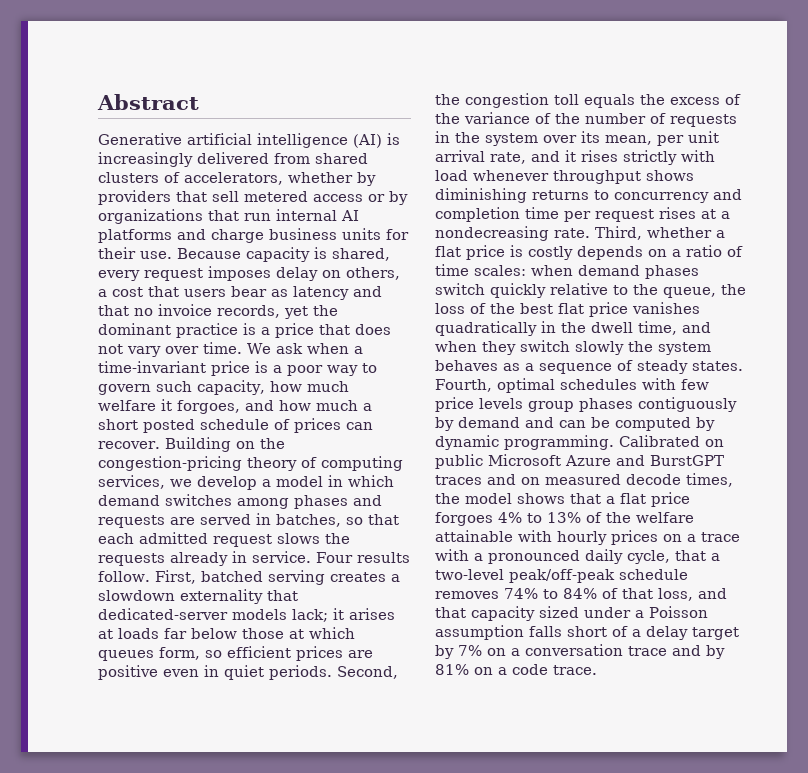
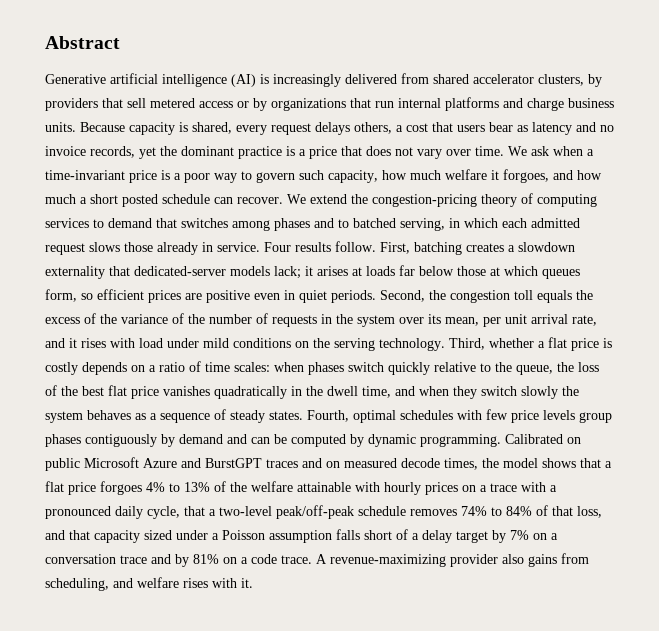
- Generative artificial intelligence (AI) is increasingly delivered from shared clusters of accelerators, whether by providers that sell metered access or by organizations that run internal AI platforms and charge business units for their use.
+ Generative artificial intelligence (AI) is increasingly delivered from shared accelerator clusters, by providers that sell metered access or by organizations that run internal platforms and charge business units.
- Because capacity is shared, every request imposes delay on others, a cost that users bear as latency and that no invoice records, yet the dominant practice is a price that does not vary over time.
+ Because capacity is shared, every request delays others, a cost that users bear as latency and no invoice records, yet the dominant practice is a price that does not vary over time.
- We ask when a time-invariant price is a poor way to govern such capacity, how much welfare it forgoes, and how much a short posted schedule of prices can recover. Building on the congestion-pricing theory of computing services, we develop a model in which demand switches among phases and requests are served in batches, so that each admitted request slows the requests already in service.
+ We ask when a time-invariant price is a poor way to govern such capacity, how much welfare it forgoes, and how much a short posted schedule can recover. We extend the congestion-pricing theory of computing services to demand that switches among phases and to batched serving, in which each admitted request slows those already in service.
- First, batched serving creates a slowdown externality that dedicated-server models lack; it arises at loads far below those at which queues form, so efficient prices are positive even in quiet periods.
+ First, batching creates a slowdown externality that dedicated-server models lack; it arises at loads far below those at which queues form, so efficient prices are positive even in quiet periods.
- Second, the congestion toll equals the excess of the variance of the number of requests in the system over its mean, per unit arrival rate, and it rises strictly with load whenever throughput shows diminishing returns to concurrency and completion time per request rises at a nondecreasing rate.
+ Second, the congestion toll equals the excess of the variance of the number of requests in the system over its mean, per unit arrival rate, and it rises with load under mild conditions on the serving technology.
- Third, whether a flat price is costly depends on a ratio of time scales: when demand phases switch quickly relative to the queue, the loss of the best flat price vanishes quadratically in the dwell time, and when they switch slowly the system behaves as a sequence of steady states.
+ Third, whether a flat price is costly depends on a ratio of time scales: when phases switch quickly relative to the queue, the loss of the best flat price vanishes quadratically in the dwell time, and when they switch slowly the system behaves as a sequence of steady states.
+ A revenue-maximizing provider also gains from scheduling, and welfare rises with it.

